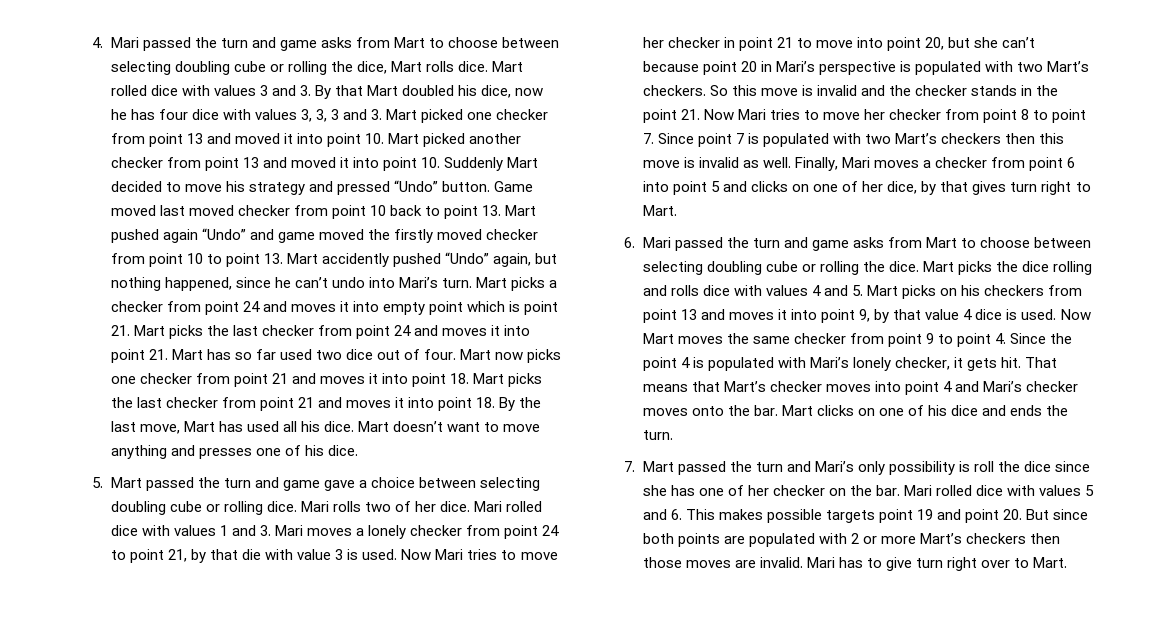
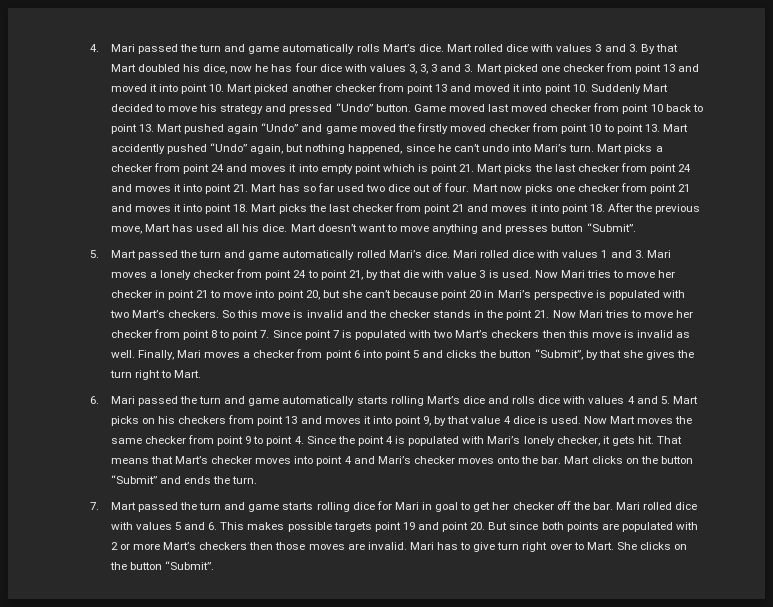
- 4. Mari passed the turn and game asks from Mart to choose between selecting doubling cube or rolling the dice, Mart rolls dice.
+ 4. Mari passed the turn and game automatically rolls Mart’s dice.
- Mart now picks one checker from point 21 and moves it into point 18. Mart picks the last checker from point 21 and moves it into point 18. By the last move, Mart has used all his dice.
+ Mart now picks one checker from point 21 and moves it into point 18. Mart picks the last checker from point 21 and moves it into point 18. After the previous move, Mart has used all his dice.
- Mart doesn’t want to move anything and presses one of his dice.
+ Mart doesn’t want to move anything and presses button “Submit”.
- 5. Mart passed the turn and game gave a choice between selecting doubling cube or rolling dice. Mari rolls two of her dice.
+ 5. Mart passed the turn and game automatically rolled Mari’s dice.
- Finally, Mari moves a checker from point 6 into point 5 and clicks on one of her dice, by that gives turn right to Mart.
+ Finally, Mari moves a checker from point 6 into point 5 and clicks the button “Submit”, by that she gives the turn right to Mart.
- 6. Mari passed the turn and game asks from Mart to choose between selecting doubling cube or rolling the dice. Mart picks the dice rolling and rolls dice with values 4 and 5. Mart picks on his checkers from point 13 and moves it into point 9, by that value 4 dice is used.
+ 6. Mari passed the turn and game automatically starts rolling Mart’s dice and rolls dice with values 4 and 5. Mart picks on his checkers from point 13 and moves it into point 9, by that value 4 dice is used.
- Mart clicks on one of his dice and ends the turn.
+ Mart clicks on the button “Submit” and ends the turn.
- 7. Mart passed the turn and Mari’s only possibility is roll the dice since she has one of her checker on the bar.
+ 7. Mart passed the turn and game starts rolling dice for Mari in goal to get her checker off the bar.
+ She clicks on the button “Submit”.

